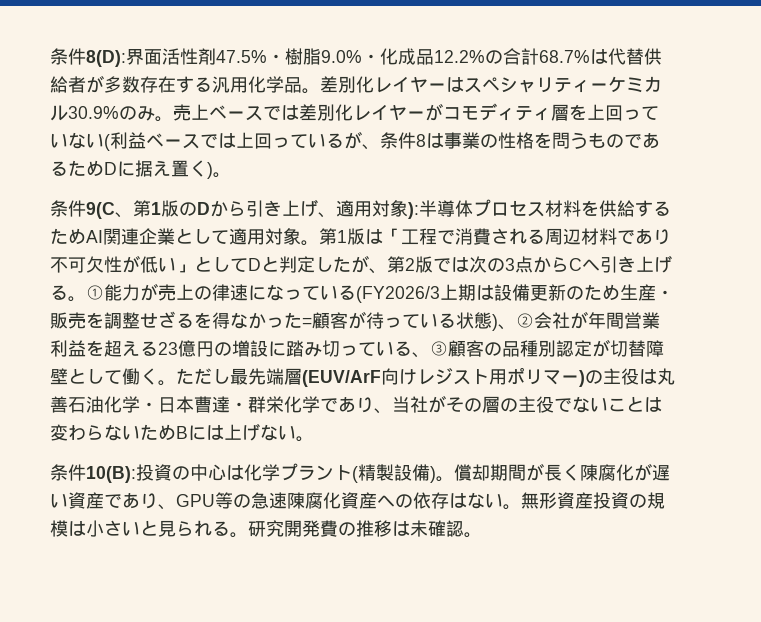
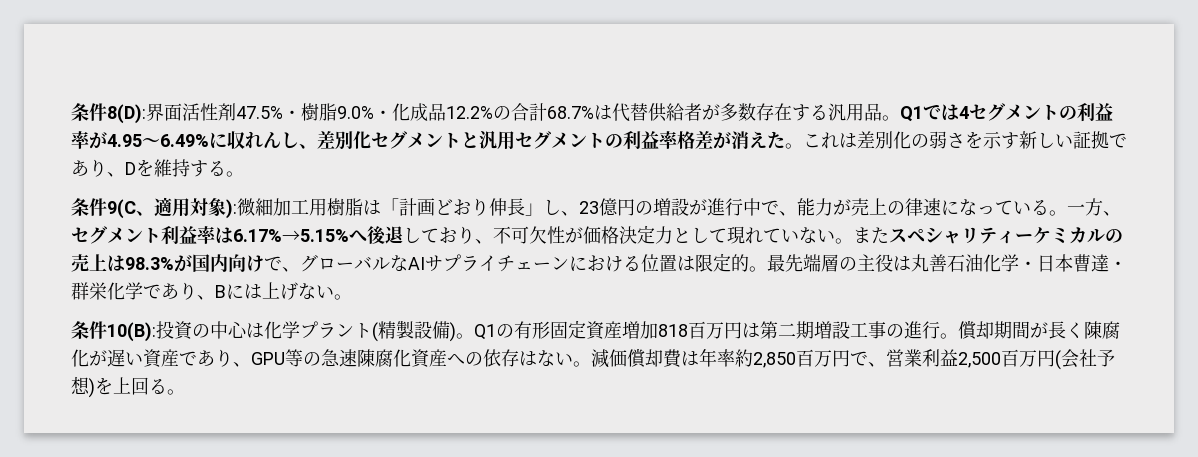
- 条件8(D):界面活性剤47.5%・樹脂9.0%・化成品12.2%の合計68.7%は代替供給者が多数存在する汎用化学品。差別化レイヤーはスペシャリティーケミカル30.9%のみ。売上ベースでは差別化レイヤーがコモディティ層を上回っていない(利益ベースでは上回っているが、条件8は事業の性格を問うものであるためDに据え置く)。
- 条件9(C、第1版のDから引き上げ、適用対象):半導体プロセス材料を供給するためAI関連企業として適用対象。第1版は「工程で消費される周辺材料であり不可欠性が低い」としてDと判定したが、第2版では次の3点からCへ引き上げる。①能力が売上の律速になっている(FY2026/3上期は設備更新のため生産・販売を調整せざるを得なかった=顧客が待っている状態)、②会社が年間営業利益を超える23億円の増設に踏み切っている、③顧客の品種別認定が切替障壁として働く。ただし最先端層(EUV/ArF向けレジスト用ポリマー)の主役は丸善石油化学・日本曹達・群栄化学であり、当社がその層の主役でないことは変わらないためBには上げない。
+ 条件8(D):界面活性剤47.5%・樹脂9.0%・化成品12.2%の合計68.7%は代替供給者が多数存在する汎用品。Q1では4セグメントの利益率が4.95〜6.49%に収れんし、差別化セグメントと汎用セグメントの利益率格差が消えた。これは差別化の弱さを示す新しい証拠であり、Dを維持する。
+ 条件9(C、適用対象):微細加工用樹脂は「計画どおり伸長」し、23億円の増設が進行中で、能力が売上の律速になっている。一方、セグメント利益率は6.17%→5.15%へ後退しており、不可欠性が価格決定力として現れていない。またスペシャリティーケミカルの売上は98.3%が国内向けで、グローバルなAIサプライチェーンにおける位置は限定的。最先端層の主役は丸善石油化学・日本曹達・群栄化学であり、Bには上げない。
+ Q1の有形固定資産増加818百万円は第二期増設工事の進行。
- 無形資産投資の規模は小さいと見られる。研究開発費の推移は未確認。
+ 減価償却費は年率約2,850百万円で、営業利益2,500百万円(会社予想)を上回る。

